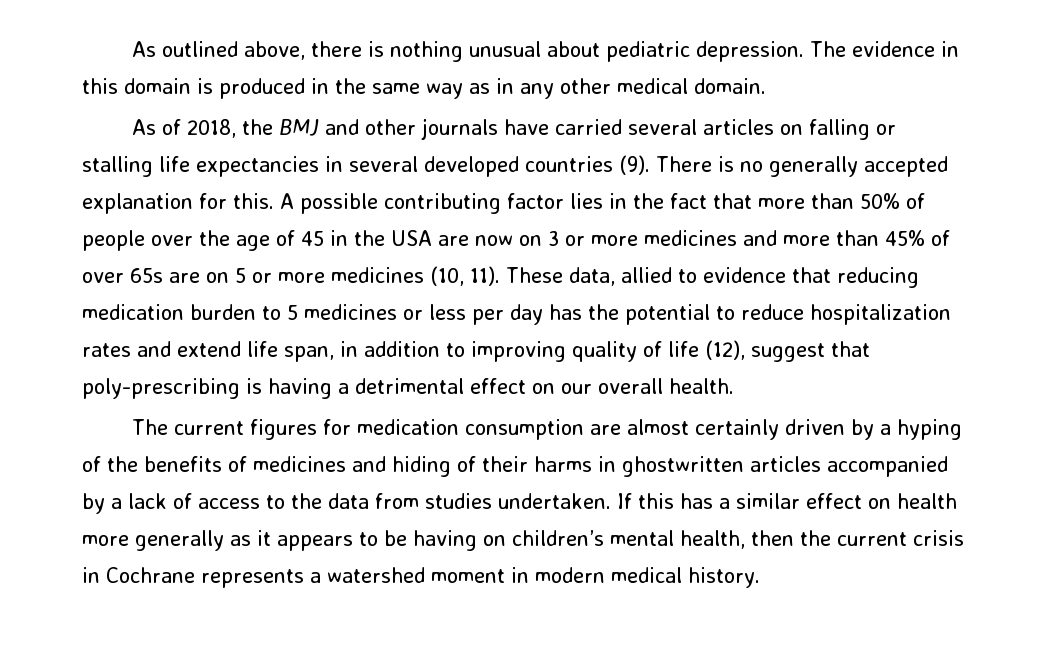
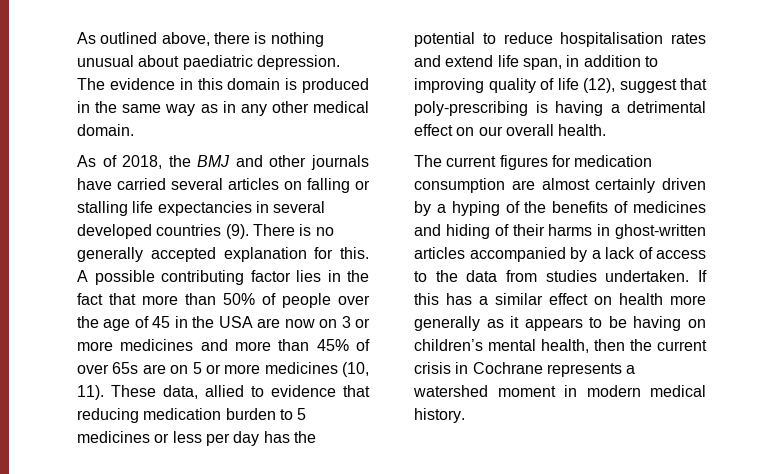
- As outlined above, there is nothing unusual about pediatric depression.
+ As outlined above, there is nothing unusual about paediatric depression.
- These data, allied to evidence that reducing medication burden to 5 medicines or less per day has the potential to reduce hospitalization rates and extend life span, in addition to improving quality of life (12), suggest that poly-prescribing is having a detrimental effect on our overall health.
+ These data, allied to evidence that reducing medication burden to 5 medicines or less per day has the potential to reduce hospitalisation rates and extend life span, in addition to improving quality of life (12), suggest that poly-prescribing is having a detrimental effect on our overall health.
- The current figures for medication consumption are almost certainly driven by a hyping of the benefits of medicines and hiding of their harms in ghostwritten articles accompanied by a lack of access to the data from studies undertaken.
+ The current figures for medication consumption are almost certainly driven by a hyping of the benefits of medicines and hiding of their harms in ghost-written articles accompanied by a lack of access to the data from studies undertaken.

